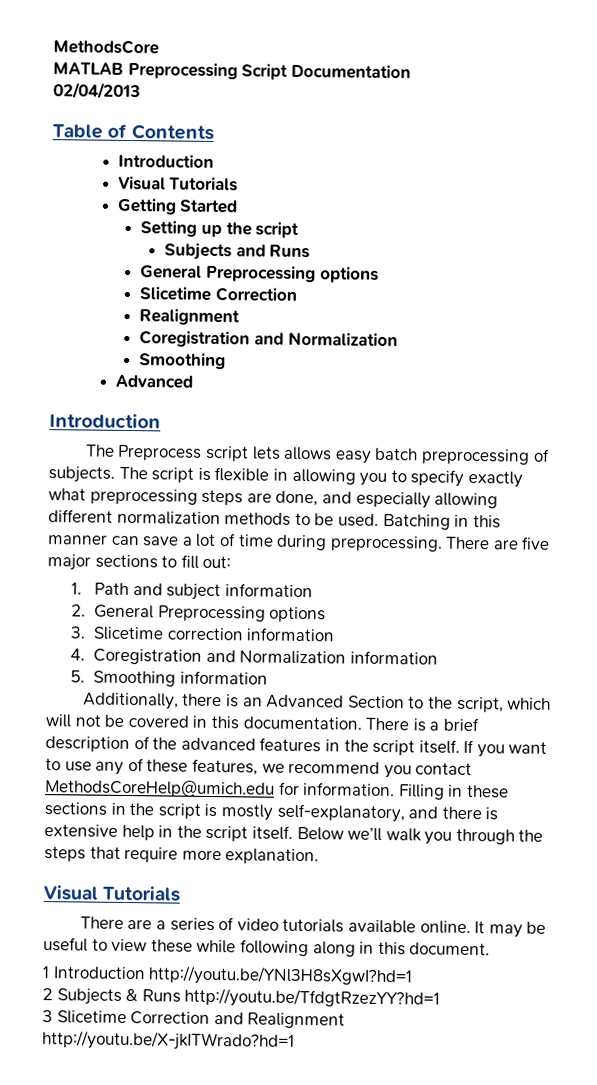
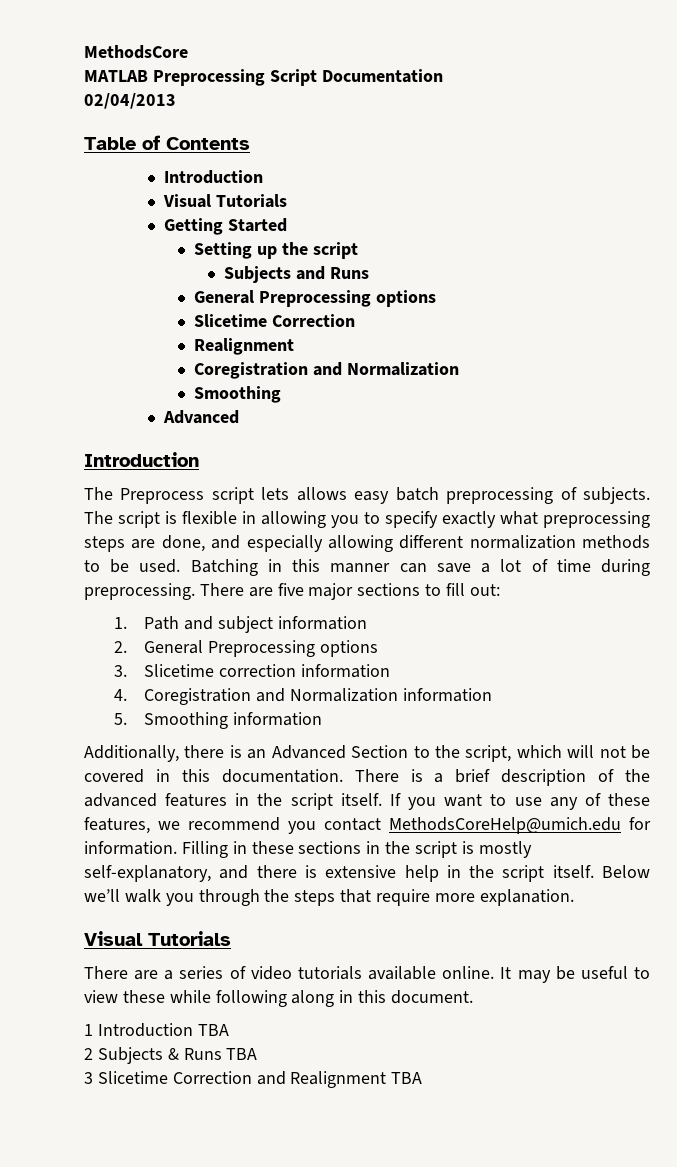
- 1 Introduction http://youtu.be/YNl3H8sXgwI?hd=1
+ 1 Introduction TBA
- 2 Subjects & Runs http://youtu.be/TfdgtRzezYY?hd=1
+ 2 Subjects & Runs TBA
- 3 Slicetime Correction and Realignment http://youtu.be/X-jkITWrado?hd=1
+ 3 Slicetime Correction and Realignment TBA

